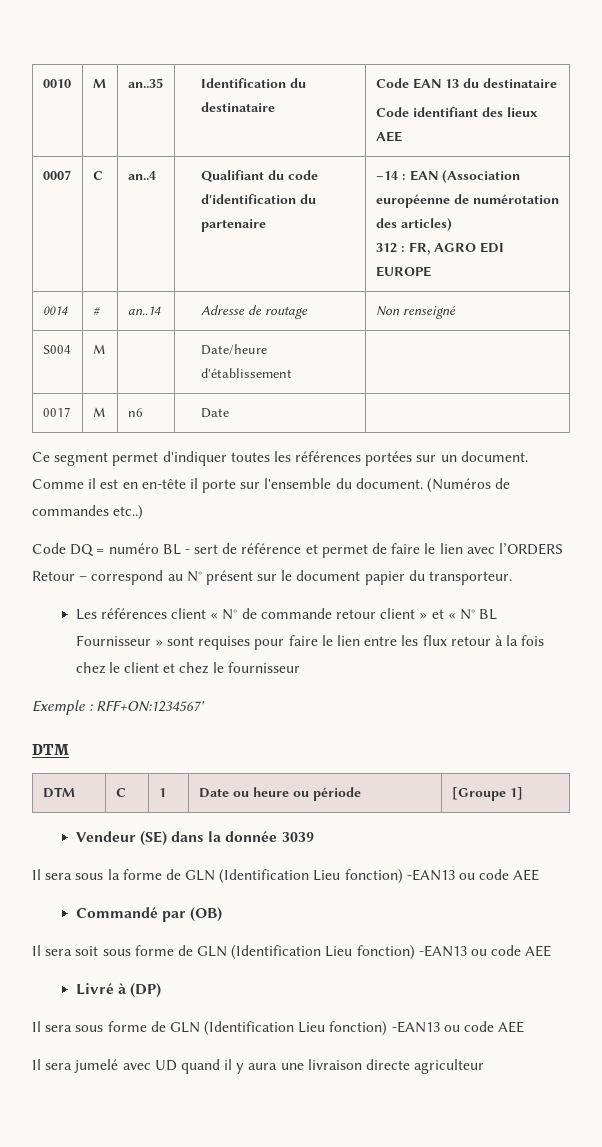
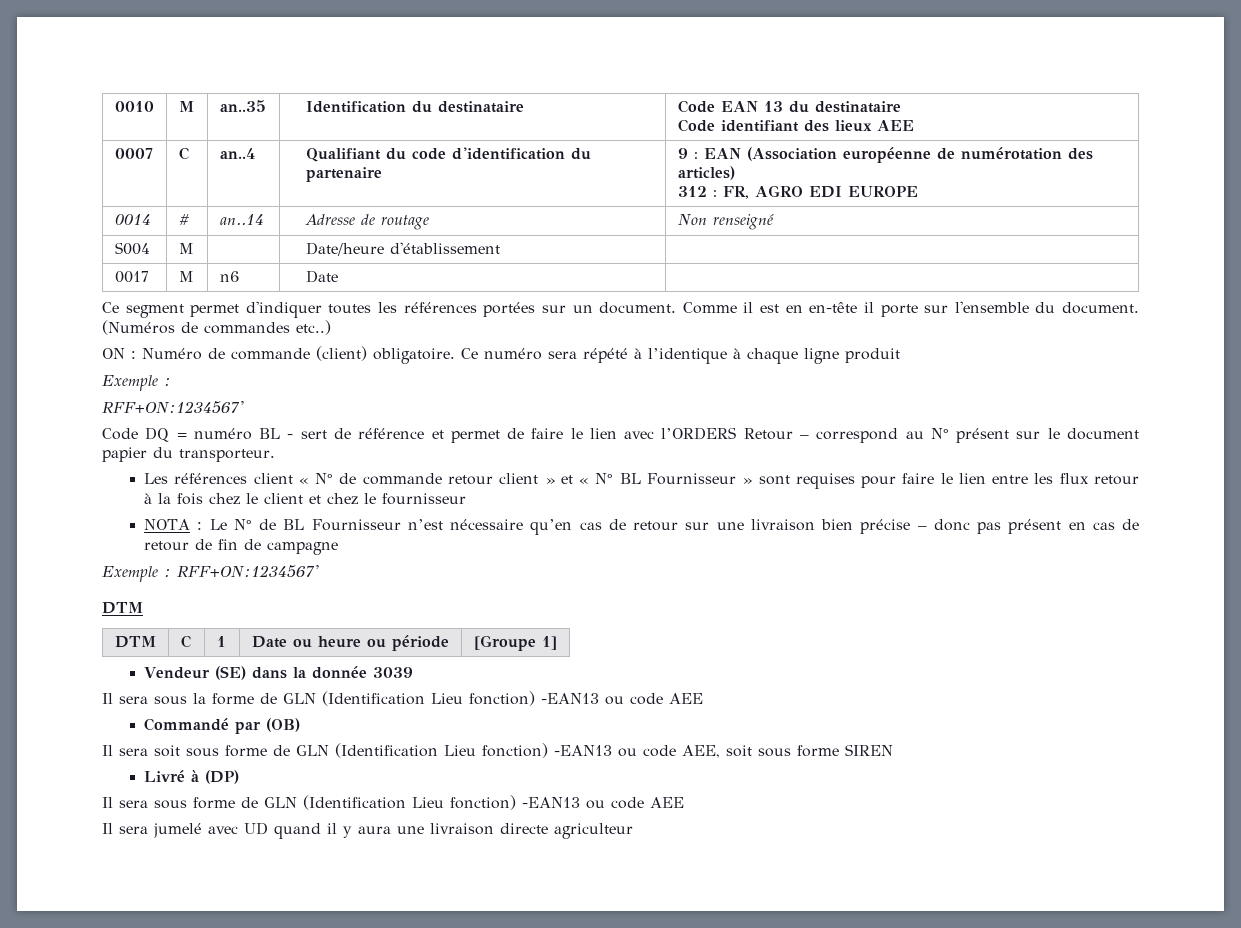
- 0007 | C | an..4 | Qualifiant du code d'identification du partenaire | –14 : EAN (Association européenne de numérotation des articles)
+ 0007 | C | an..4 | Qualifiant du code d'identification du partenaire | 9 : EAN (Association européenne de numérotation des articles)
+ ON : Numéro de commande (client) obligatoire. Ce numéro sera répété à l’identique à chaque ligne produit
+ Exemple :
+ RFF+ON:1234567'
+ NOTA : Le N° de BL Fournisseur n’est nécessaire qu’en cas de retour sur une livraison bien précise – donc pas présent en cas de retour de fin de campagne
- Il sera soit sous forme de GLN (Identification Lieu fonction) -EAN13 ou code AEE
+ Il sera soit sous forme de GLN (Identification Lieu fonction) -EAN13 ou code AEE, soit sous forme SIREN

